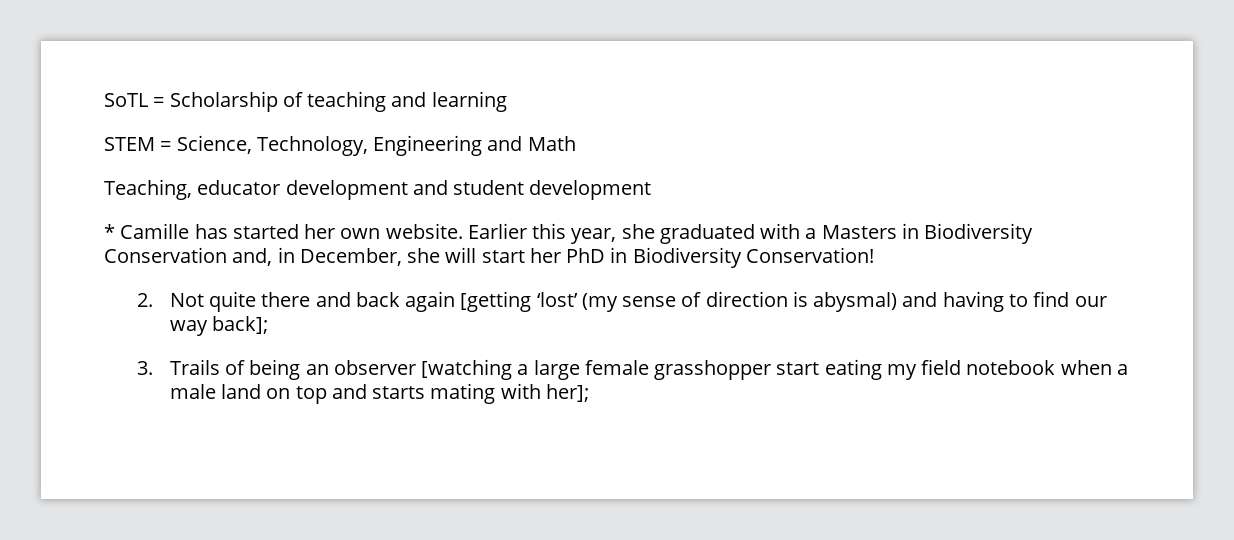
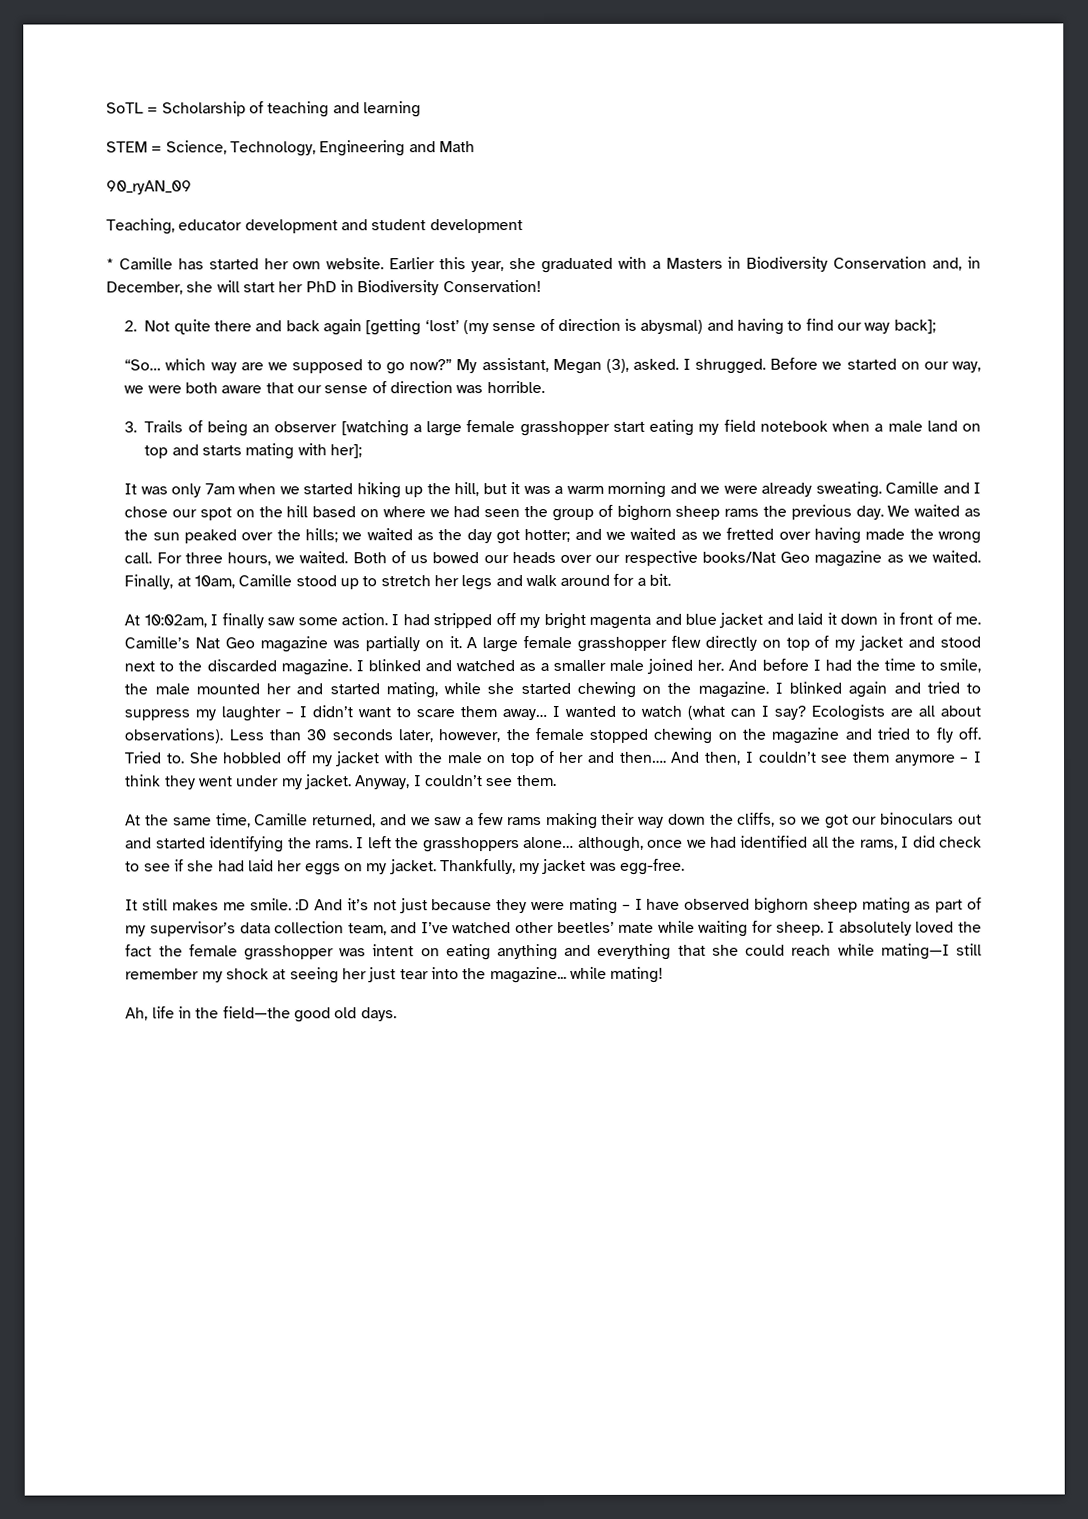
+ 90_ryAN_09
+ “So… which way are we supposed to go now?” My assistant, Megan (3), asked. I shrugged. Before we started on our way, we were both aware that our sense of direction was horrible.
+ It was only 7am when we started hiking up the hill, but it was a warm morning and we were already sweating. Camille and I chose our spot on the hill based on where we had seen the group of bighorn sheep rams the previous day. We waited as the sun peaked over the hills; we waited as the day got hotter; and we waited as we fretted over having made the wrong call. For three hours, we waited. Both of us bowed our heads over our respective books/Nat Geo magazine as we waited. Finally, at 10am, Camille stood up to stretch her legs and walk around for a bit.
+ At 10:02am, I finally saw some action. I had stripped off my bright magenta and blue jacket and laid it down in front of me. Camille’s Nat Geo magazine was partially on it. A large female grasshopper flew directly on top of my jacket and stood next to the discarded magazine. I blinked and watched as a smaller male joined her. And before I had the time to smile, the male mounted her and started mating, while she started chewing on the magazine. I blinked again and tried to suppress my laughter – I didn’t want to scare them away… I wanted to watch (what can I say? Ecologists are all about observations). Less than 30 seconds later, however, the female stopped chewing on the magazine and tried to fly off. Tried to. She hobbled off my jacket with the male on top of her and then…. And then, I couldn’t see them anymore – I think they went under my jacket. Anyway, I couldn’t see them.
+ At the same time, Camille returned, and we saw a few rams making their way down the cliffs, so we got our binoculars out and started identifying the rams. I left the grasshoppers alone… although, once we had identified all the rams, I did check to see if she had laid her eggs on my jacket. Thankfully, my jacket was egg-free.
+ It still makes me smile. :D And it’s not just because they were mating – I have observed bighorn sheep mating as part of my supervisor’s data collection team, and I’ve watched other beetles’ mate while waiting for sheep. I absolutely loved the fact the female grasshopper was intent on eating anything and everything that she could reach while mating—I still remember my shock at seeing her just tear into the magazine... while mating!
+ Ah, life in the field—the good old days.

